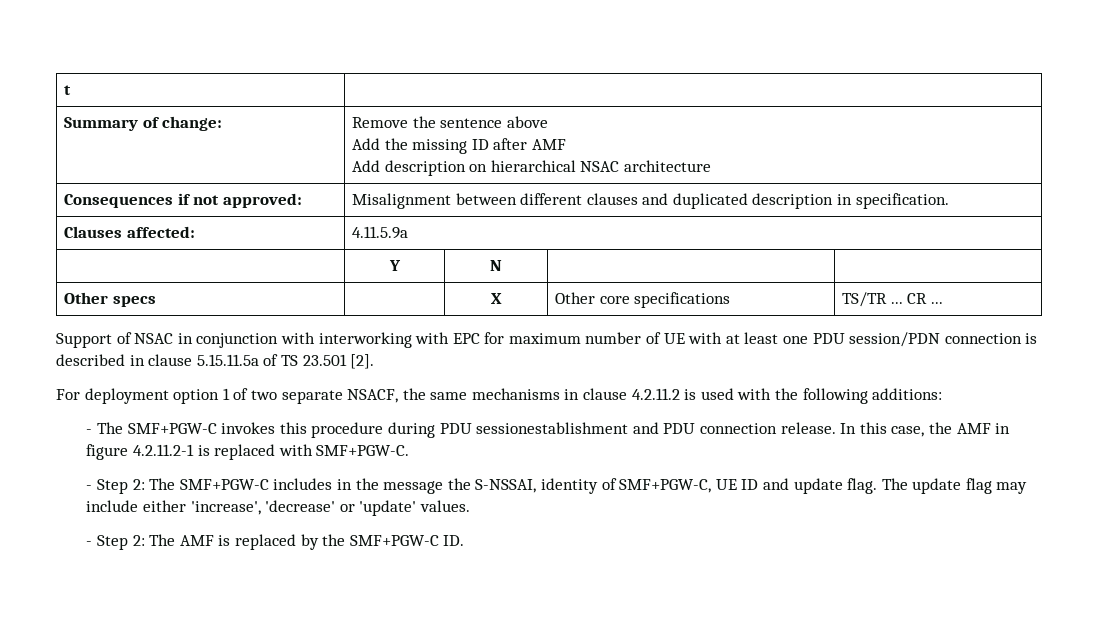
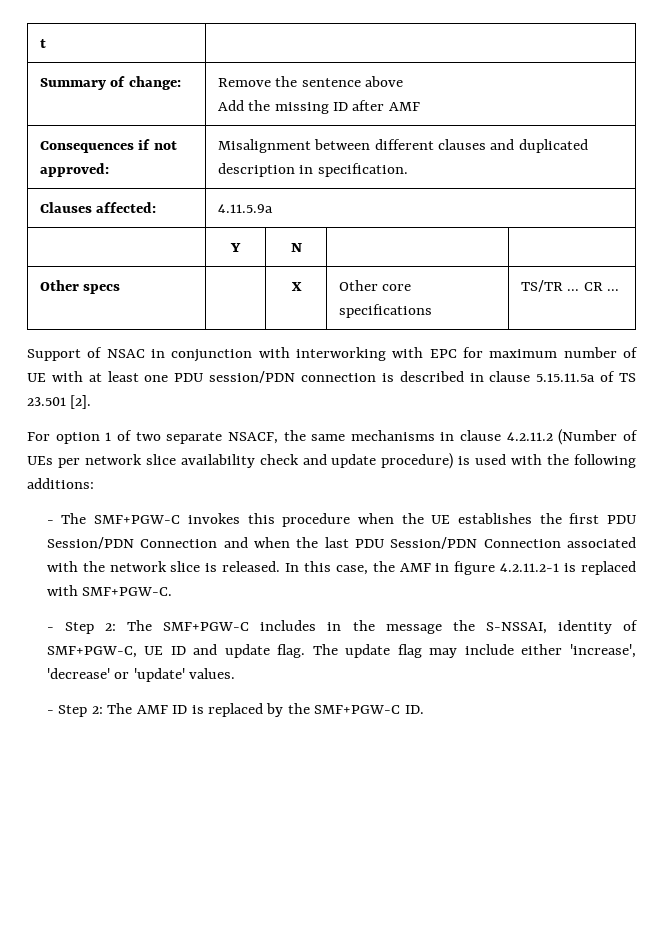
  Summary of change: | Remove the sentence above
  Add the missing ID after AMF
- Add description on hierarchical NSAC architecture
- For deployment option 1 of two separate NSACF, the same mechanisms in clause 4.2.11.2 is used with the following additions:
+ For option 1 of two separate NSACF, the same mechanisms in clause 4.2.11.2 (Number of UEs per network slice availability check and update procedure) is used with the following additions:
- - The SMF+PGW-C invokes this procedure during PDU sessionestablishment and PDU connection release.
+ - The SMF+PGW-C invokes this procedure when the UE establishes the first PDU Session/PDN Connection and when the last PDU Session/PDN Connection associated with the network slice is released.
- - Step 2: The AMF is replaced by the SMF+PGW-C ID.
+ - Step 2: The AMF ID is replaced by the SMF+PGW-C ID.

